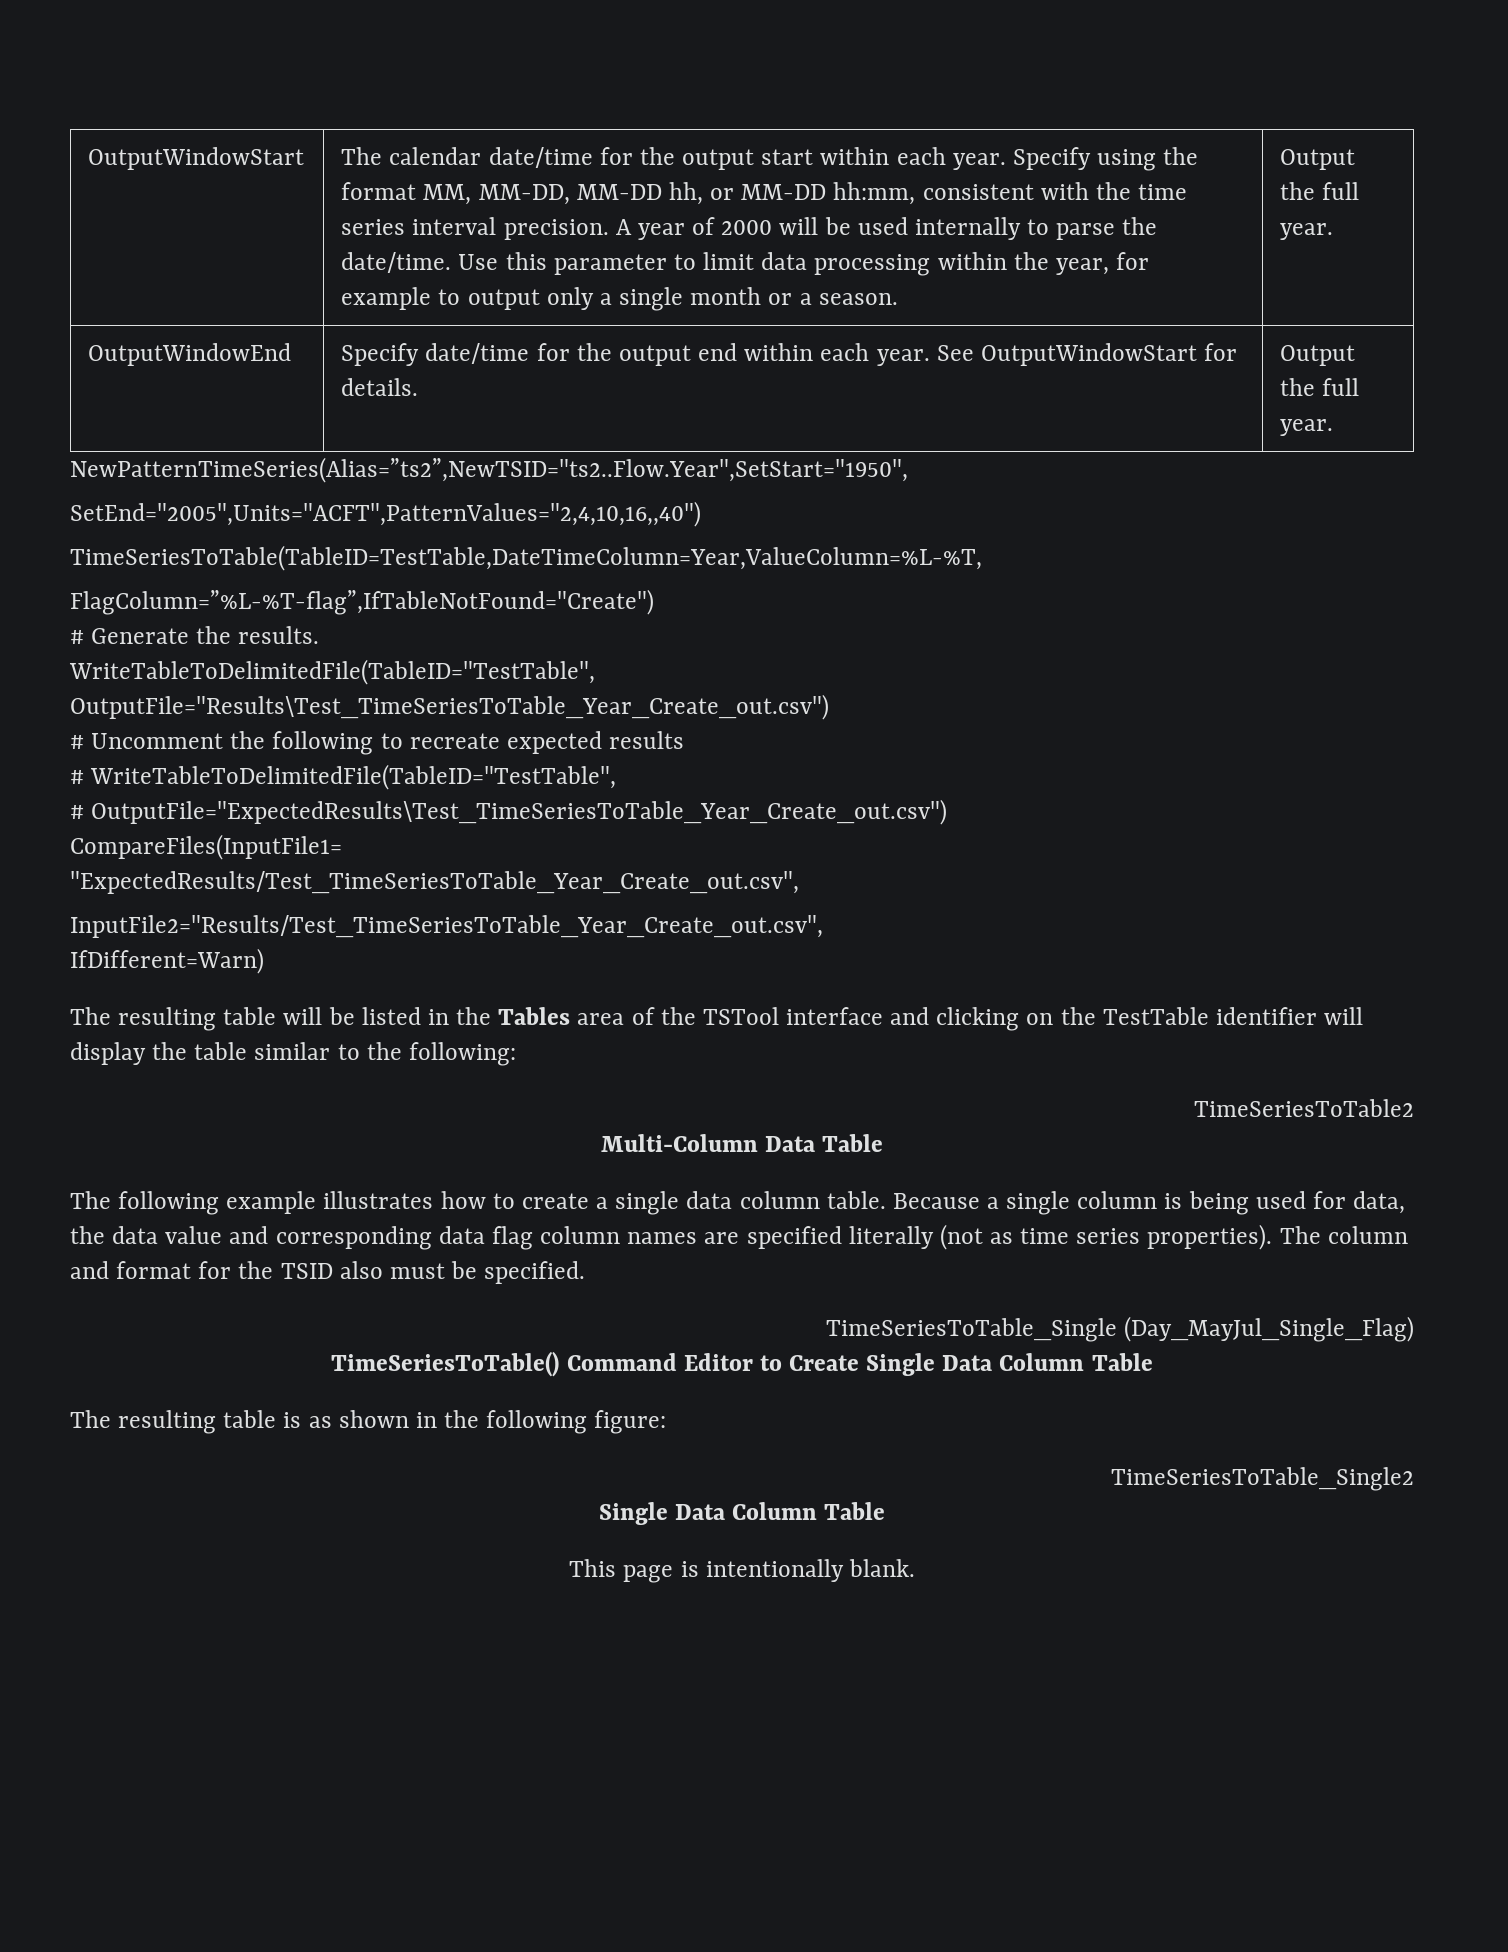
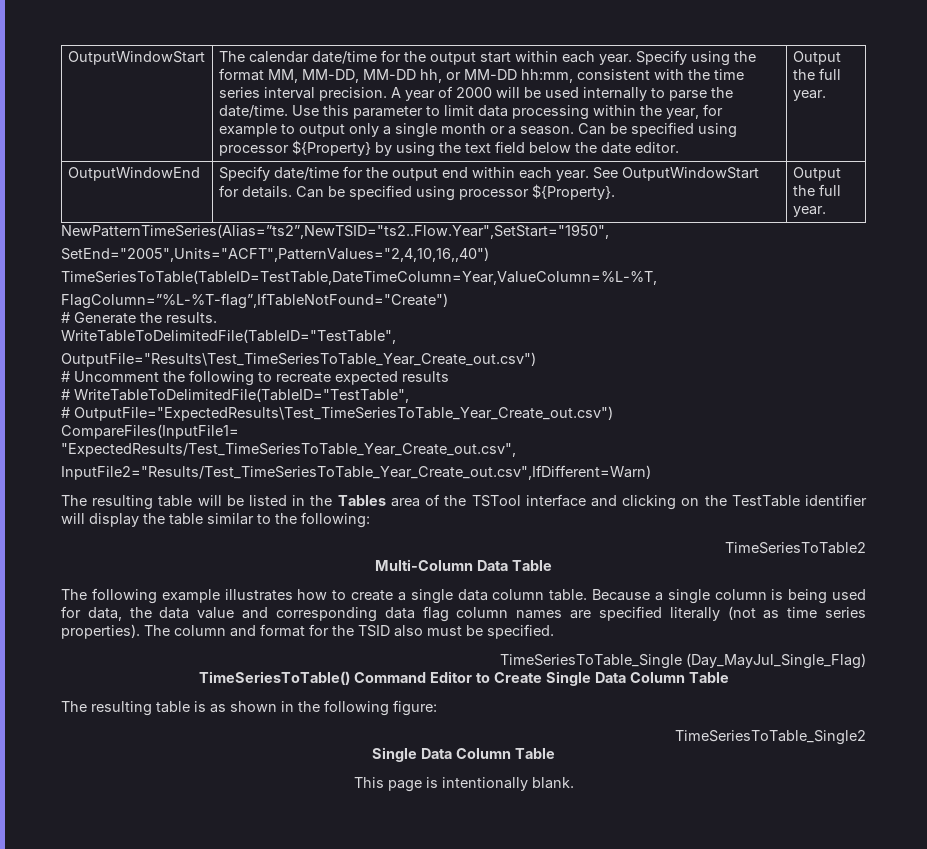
+ Can be specified using processor ${Property} by using the text field below the date editor.
- OutputWindowEnd | Specify date/time for the output end within each year. See OutputWindowStart for details. | Output the full year.
+ OutputWindowEnd | Specify date/time for the output end within each year. See OutputWindowStart for details. Can be specified using processor ${Property}. | Output the full year.
- InputFile2="Results/Test_TimeSeriesToTable_Year_Create_out.csv",
- IfDifferent=Warn)
+ InputFile2="Results/Test_TimeSeriesToTable_Year_Create_out.csv",IfDifferent=Warn)

